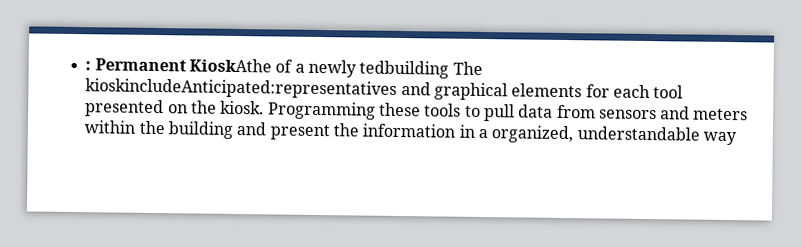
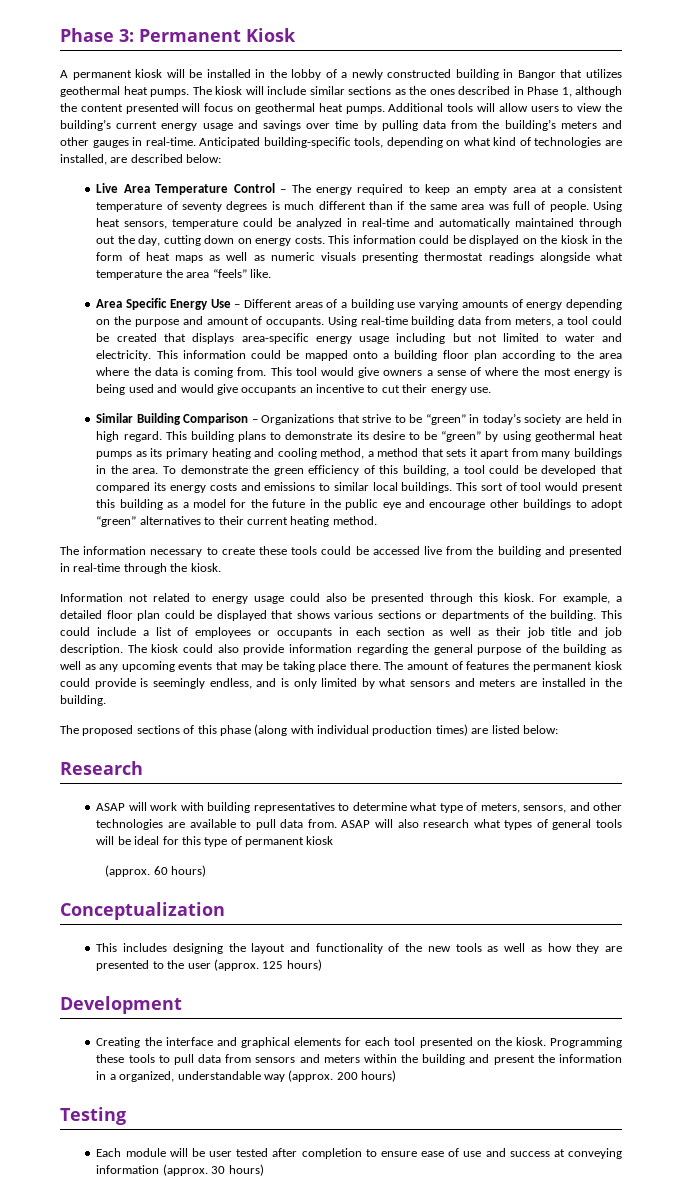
- : Permanent KioskAthe of a newly tedbuilding The kioskincludeAnticipated:representatives and graphical elements for each tool presented on the kiosk.
+ Phase 3: Permanent Kiosk
+ A permanent kiosk will be installed in the lobby of a newly constructed building in Bangor that utilizes geothermal heat pumps. The kiosk will include similar sections as the ones described in Phase 1, although the content presented will focus on geothermal heat pumps. Additional tools will allow users to view the building’s current energy usage and savings over time by pulling data from the building’s meters and other gauges in real-time. Anticipated building-specific tools, depending on what kind of technologies are installed, are described below:
+ Live Area Temperature Control – The energy required to keep an empty area at a consistent temperature of seventy degrees is much different than if the same area was full of people. Using heat sensors, temperature could be analyzed in real-time and automatically maintained through out the day, cutting down on energy costs. This information could be displayed on the kiosk in the form of heat maps as well as numeric visuals presenting thermostat readings alongside what temperature the area “feels” like.
+ Area Specific Energy Use – Different areas of a building use varying amounts of energy depending on the purpose and amount of occupants. Using real-time building data from meters, a tool could be created that displays area-specific energy usage including but not limited to water and electricity. This information could be mapped onto a building floor plan according to the area where the data is coming from. This tool would give owners a sense of where the most energy is being used and would give occupants an incentive to cut their energy use.
+ Similar Building Comparison – Organizations that strive to be “green” in today’s society are held in high regard. This building plans to demonstrate its desire to be “green” by using geothermal heat pumps as its primary heating and cooling method, a method that sets it apart from many buildings in the area. To demonstrate the green efficiency of this building, a tool could be developed that compared its energy costs and emissions to similar local buildings. This sort of tool would present this building as a model for the future in the public eye and encourage other buildings to adopt “green” alternatives to their current heating method.
+ The information necessary to create these tools could be accessed live from the building and presented in real-time through the kiosk.
+ Information not related to energy usage could also be presented through this kiosk. For example, a detailed floor plan could be displayed that shows various sections or departments of the building. This could include a list of employees or occupants in each section as well as their job title and job description. The kiosk could also provide information regarding the general purpose of the building as well as any upcoming events that may be taking place there. The amount of features the permanent kiosk could provide is seemingly endless, and is only limited by what sensors and meters are installed in the building.
+ The proposed sections of this phase (along with individual production times) are listed below:
+ Research
+ ASAP will work with building representatives to determine what type of meters, sensors, and other technologies are available to pull data from. ASAP will also research what types of general tools will be ideal for this type of permanent kiosk
+ (approx. 60 hours)
+ Conceptualization
+ This includes designing the layout and functionality of the new tools as well as how they are presented to the user (approx. 125 hours)
+ Development
+ Creating the interface and graphical elements for each tool presented on the kiosk.
- Programming these tools to pull data from sensors and meters within the building and present the information in a organized, understandable way
+ Programming these tools to pull data from sensors and meters within the building and present the information in a organized, understandable way (approx. 200 hours)
+ Testing
+ Each module will be user tested after completion to ensure ease of use and success at conveying information (approx. 30 hours)

